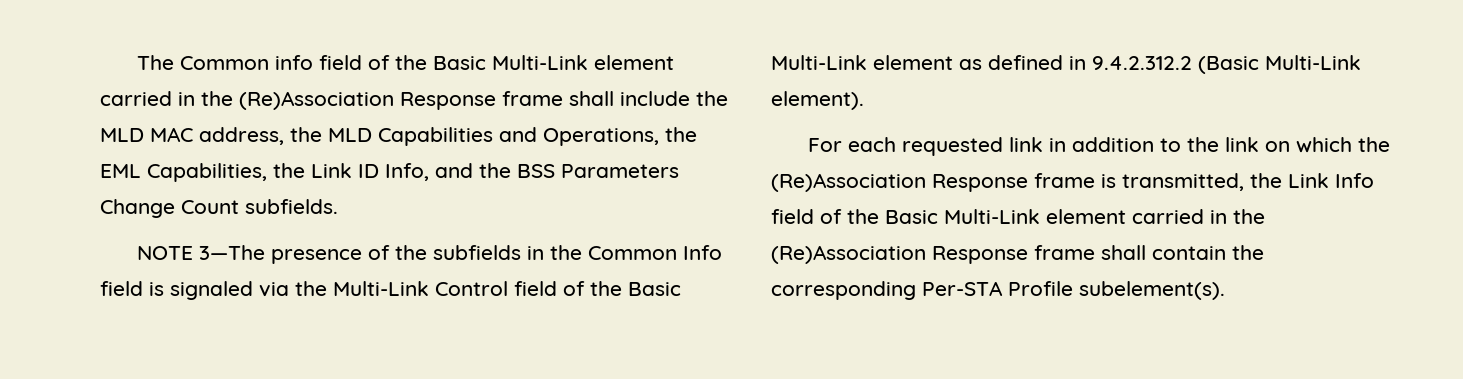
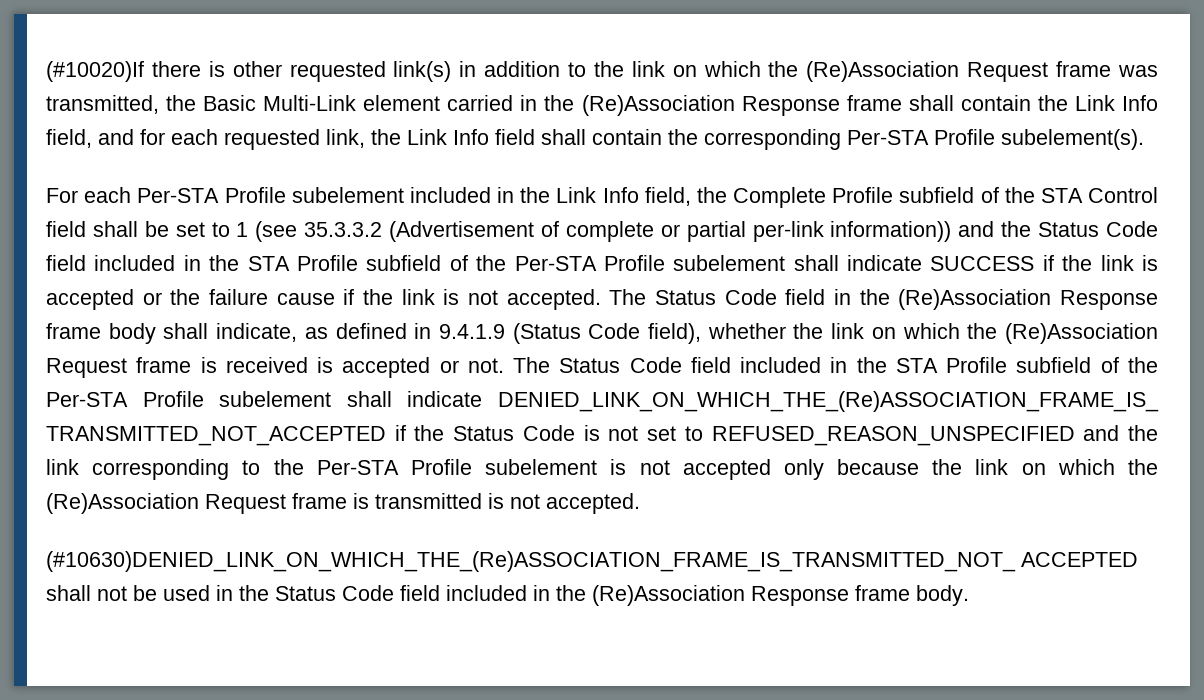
- The Common info field of the Basic Multi-Link element carried in the (Re)Association Response frame shall include the MLD MAC address, the MLD Capabilities and Operations, the EML Capabilities, the Link ID Info, and the BSS Parameters Change Count subfields.
- NOTE 3—The presence of the subfields in the Common Info field is signaled via the Multi-Link Control field of the Basic Multi-Link element as defined in 9.4.2.312.2 (Basic Multi-Link element).
- For each requested link in addition to the link on which the (Re)Association Response frame is transmitted, the Link Info field of the Basic Multi-Link element carried in the (Re)Association Response frame shall contain the corresponding Per-STA Profile subelement(s).
+ (#10020)If there is other requested link(s) in addition to the link on which the (Re)Association Request frame was transmitted, the Basic Multi-Link element carried in the (Re)Association Response frame shall contain the Link Info field, and for each requested link, the Link Info field shall contain the corresponding Per-STA Profile subelement(s).
+ For each Per-STA Profile subelement included in the Link Info field, the Complete Profile subfield of the STA Control field shall be set to 1 (see 35.3.3.2 (Advertisement of complete or partial per-link information)) and the Status Code field included in the STA Profile subfield of the Per-STA Profile subelement shall indicate SUCCESS if the link is accepted or the failure cause if the link is not accepted. The Status Code field in the (Re)Association Response frame body shall indicate, as defined in 9.4.1.9 (Status Code field), whether the link on which the (Re)Association Request frame is received is accepted or not. The Status Code field included in the STA Profile subfield of the Per-STA Profile subelement shall indicate DENIED_LINK_ON_WHICH_THE_(Re)ASSOCIATION_FRAME_IS_ TRANSMITTED_NOT_ACCEPTED if the Status Code is not set to REFUSED_REASON_UNSPECIFIED and the link corresponding to the Per-STA Profile subelement is not accepted only because the link on which the (Re)Association Request frame is transmitted is not accepted.
+ (#10630)DENIED_LINK_ON_WHICH_THE_(Re)ASSOCIATION_FRAME_IS_TRANSMITTED_NOT_ ACCEPTED shall not be used in the Status Code field included in the (Re)Association Response frame body.

